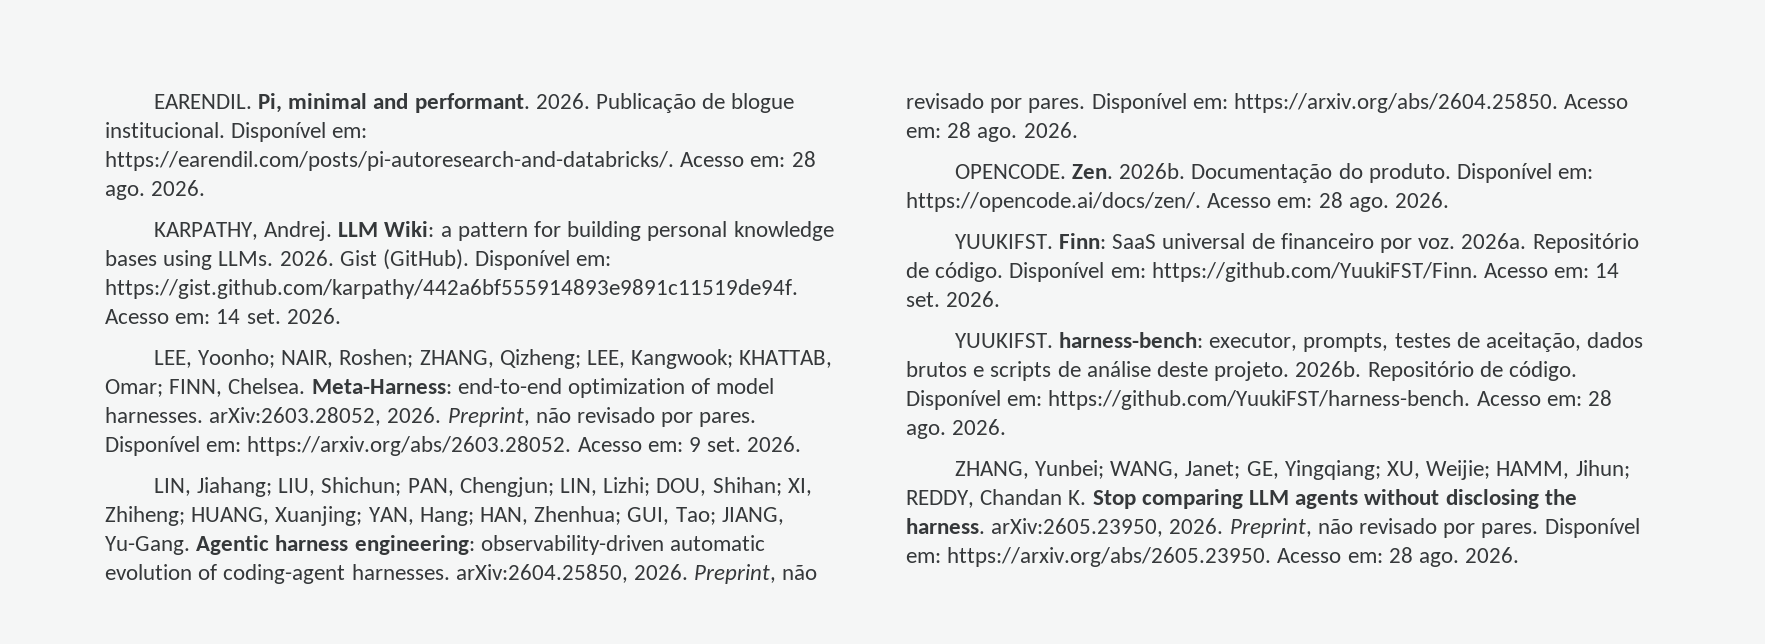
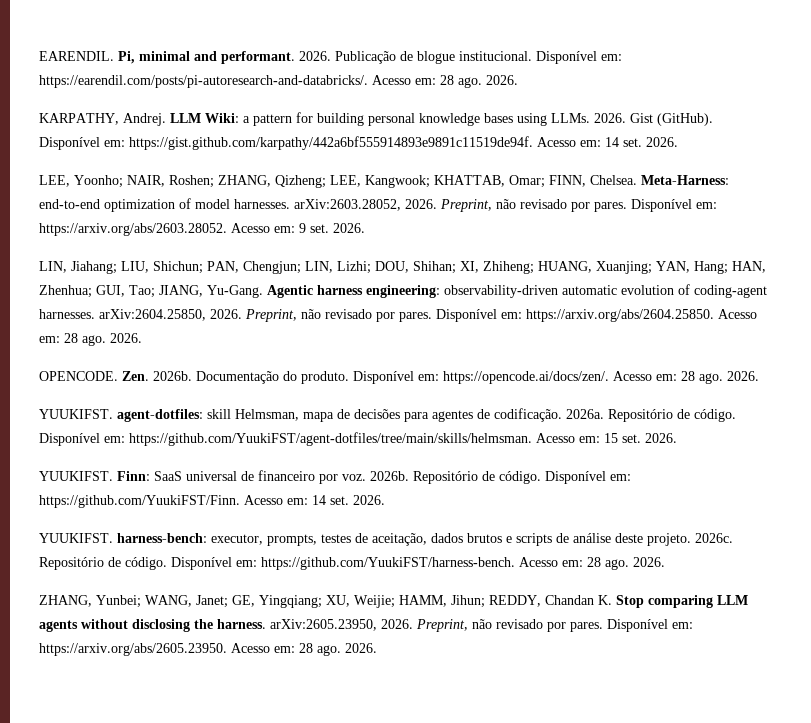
+ YUUKIFST. agent-dotfiles: skill Helmsman, mapa de decisões para agentes de codificação. 2026a. Repositório de código. Disponível em: https://github.com/YuukiFST/agent-dotfiles/tree/main/skills/helmsman. Acesso em: 15 set. 2026.
- Finn: SaaS universal de financeiro por voz. 2026a.
+ Finn: SaaS universal de financeiro por voz. 2026b.
- YUUKIFST. harness-bench: executor, prompts, testes de aceitação, dados brutos e scripts de análise deste projeto. 2026b.
+ YUUKIFST. harness-bench: executor, prompts, testes de aceitação, dados brutos e scripts de análise deste projeto. 2026c.

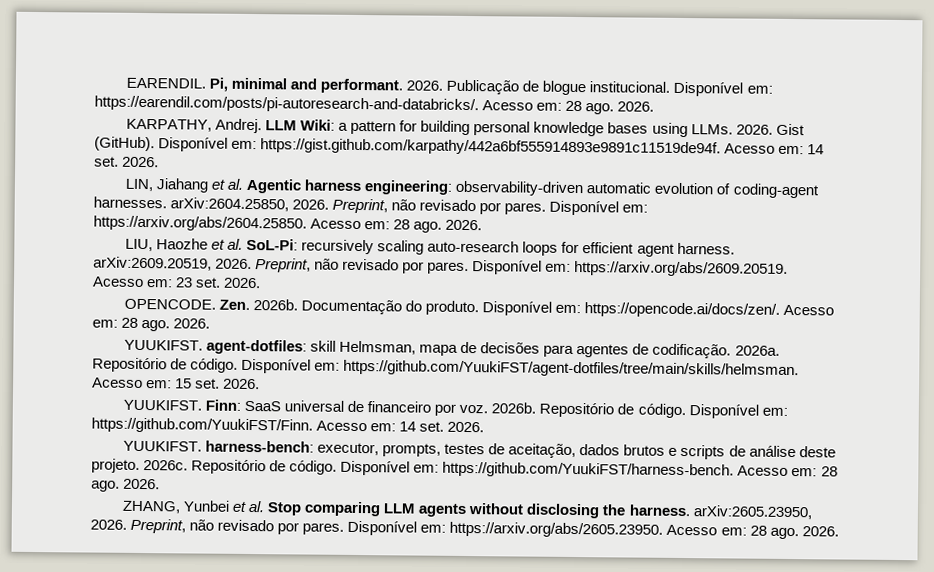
- LEE, Yoonho; NAIR, Roshen; ZHANG, Qizheng; LEE, Kangwook; KHATTAB, Omar; FINN, Chelsea. Meta-Harness: end-to-end optimization of model harnesses. arXiv:2603.28052, 2026. Preprint, não revisado por pares. Disponível em: https://arxiv.org/abs/2603.28052. Acesso em: 9 set. 2026.
- LIN, Jiahang; LIU, Shichun; PAN, Chengjun; LIN, Lizhi; DOU, Shihan; XI, Zhiheng; HUANG, Xuanjing; YAN, Hang; HAN, Zhenhua; GUI, Tao; JIANG, Yu-Gang. Agentic harness engineering: observability-driven automatic evolution of coding-agent harnesses. arXiv:2604.25850, 2026.
+ LIN, Jiahang et al. Agentic harness engineering: observability-driven automatic evolution of coding-agent harnesses. arXiv:2604.25850, 2026.
+ LIU, Haozhe et al. SoL-Pi: recursively scaling auto-research loops for efficient agent harness. arXiv:2609.20519, 2026. Preprint, não revisado por pares. Disponível em: https://arxiv.org/abs/2609.20519. Acesso em: 23 set. 2026.
- ZHANG, Yunbei; WANG, Janet; GE, Yingqiang; XU, Weijie; HAMM, Jihun; REDDY, Chandan K. Stop comparing LLM agents without disclosing the harness. arXiv:2605.23950, 2026.
+ ZHANG, Yunbei et al. Stop comparing LLM agents without disclosing the harness. arXiv:2605.23950, 2026.

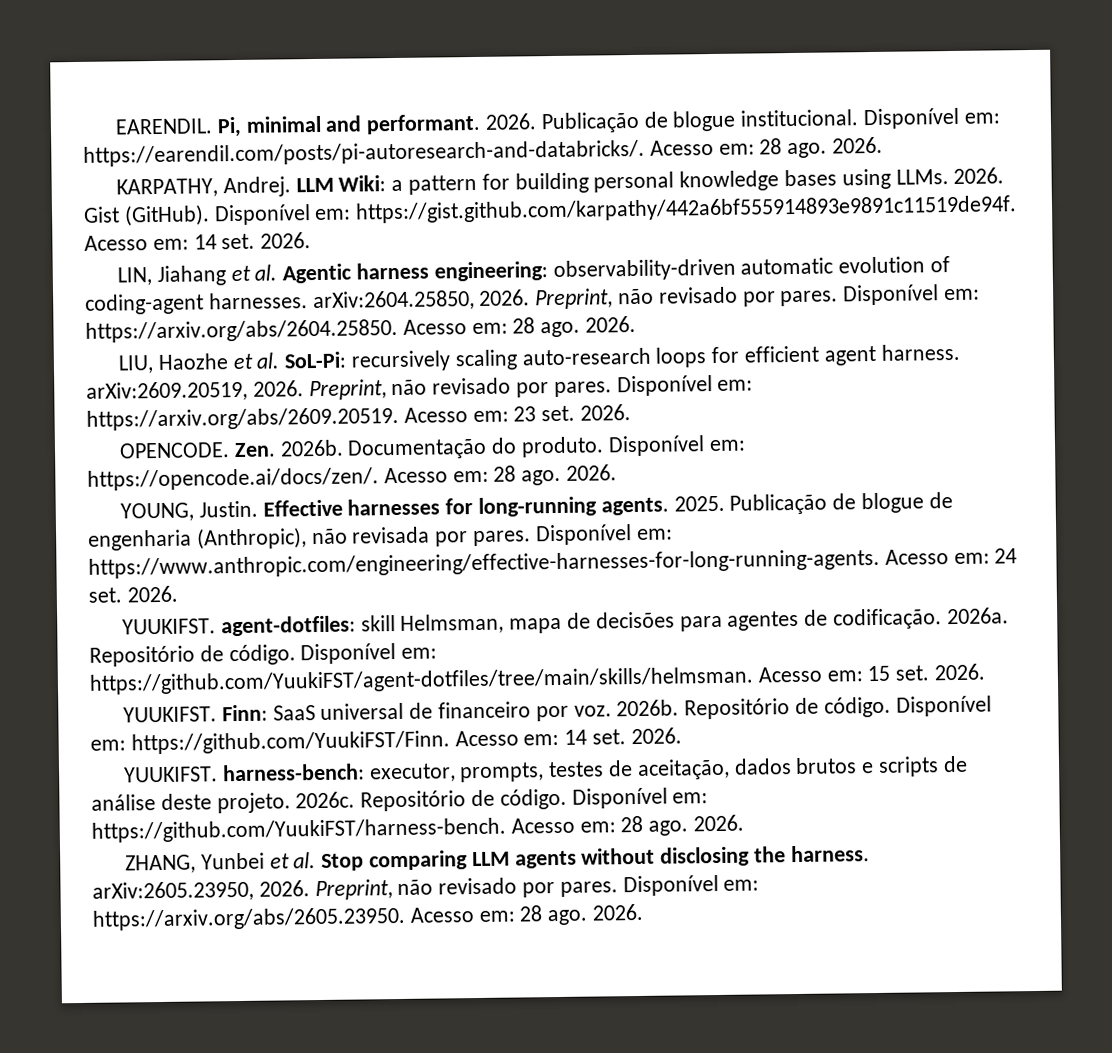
+ YOUNG, Justin. Effective harnesses for long-running agents. 2025. Publicação de blogue de engenharia (Anthropic), não revisada por pares. Disponível em: https://www.anthropic.com/engineering/effective-harnesses-for-long-running-agents. Acesso em: 24 set. 2026.

